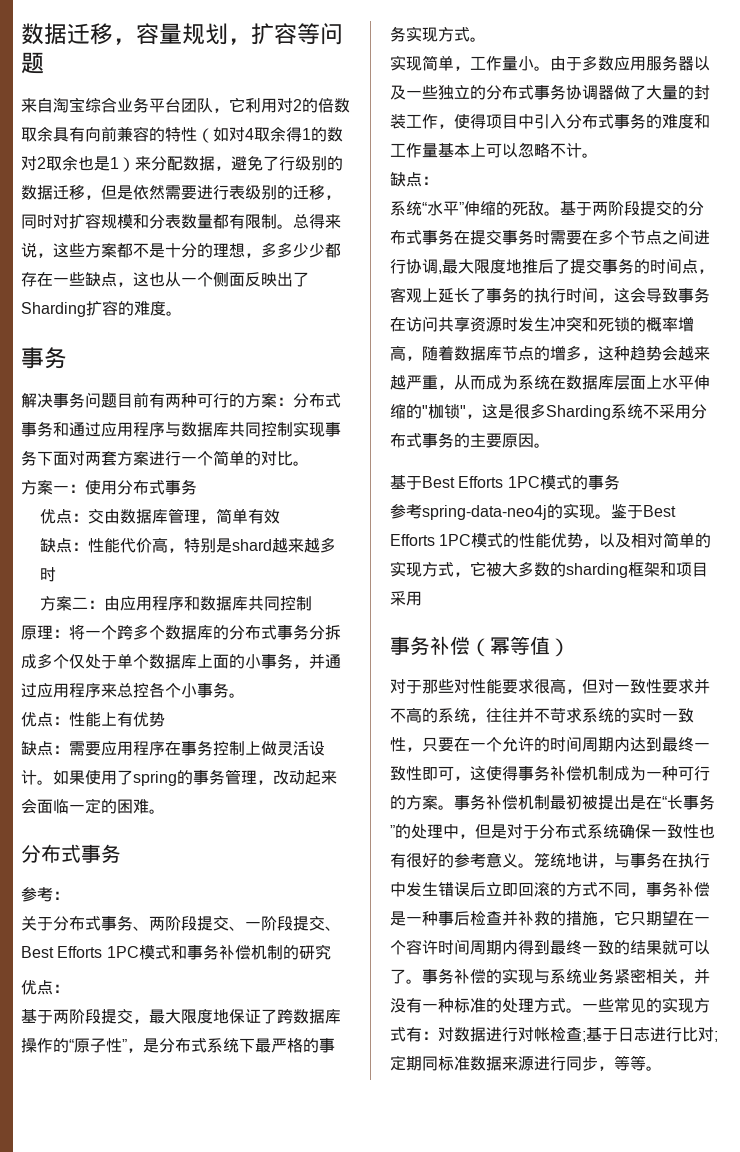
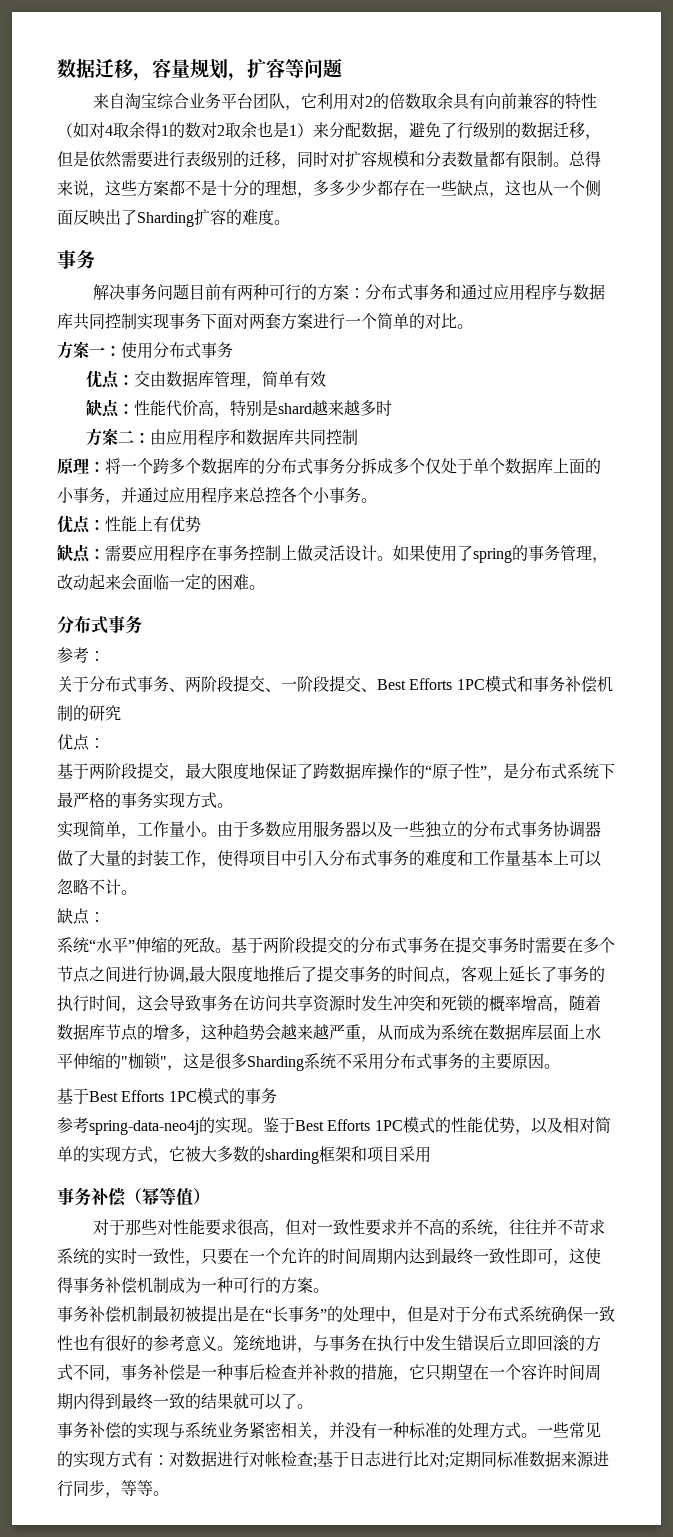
- 对于那些对性能要求很高，但对一致性要求并不高的系统，往往并不苛求系统的实时一致性，只要在一个允许的时间周期内达到最终一致性即可，这使得事务补偿机制成为一种可行的方案。事务补偿机制最初被提出是在“长事务”的处理中，但是对于分布式系统确保一致性也有很好的参考意义。
+ 对于那些对性能要求很高，但对一致性要求并不高的系统，往往并不苛求系统的实时一致性，只要在一个允许的时间周期内达到最终一致性即可，这使得事务补偿机制成为一种可行的方案。
+ 事务补偿机制最初被提出是在“长事务”的处理中，但是对于分布式系统确保一致性也有很好的参考意义。
- 笼统地讲，与事务在执行中发生错误后立即回滚的方式不同，事务补偿是一种事后检查并补救的措施，它只期望在一个容许时间周期内得到最终一致的结果就可以了。事务补偿的实现与系统业务紧密相关，并没有一种标准的处理方式。
+ 笼统地讲，与事务在执行中发生错误后立即回滚的方式不同，事务补偿是一种事后检查并补救的措施，它只期望在一个容许时间周期内得到最终一致的结果就可以了。
+ 事务补偿的实现与系统业务紧密相关，并没有一种标准的处理方式。

